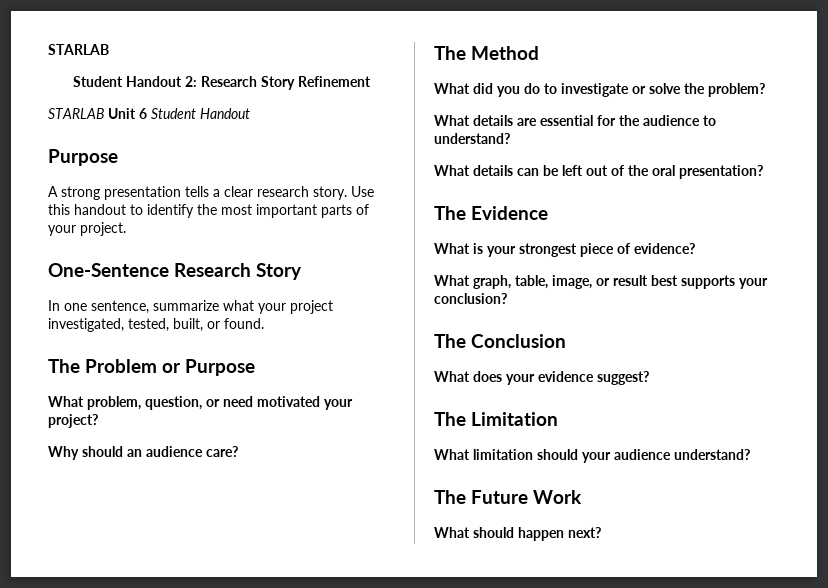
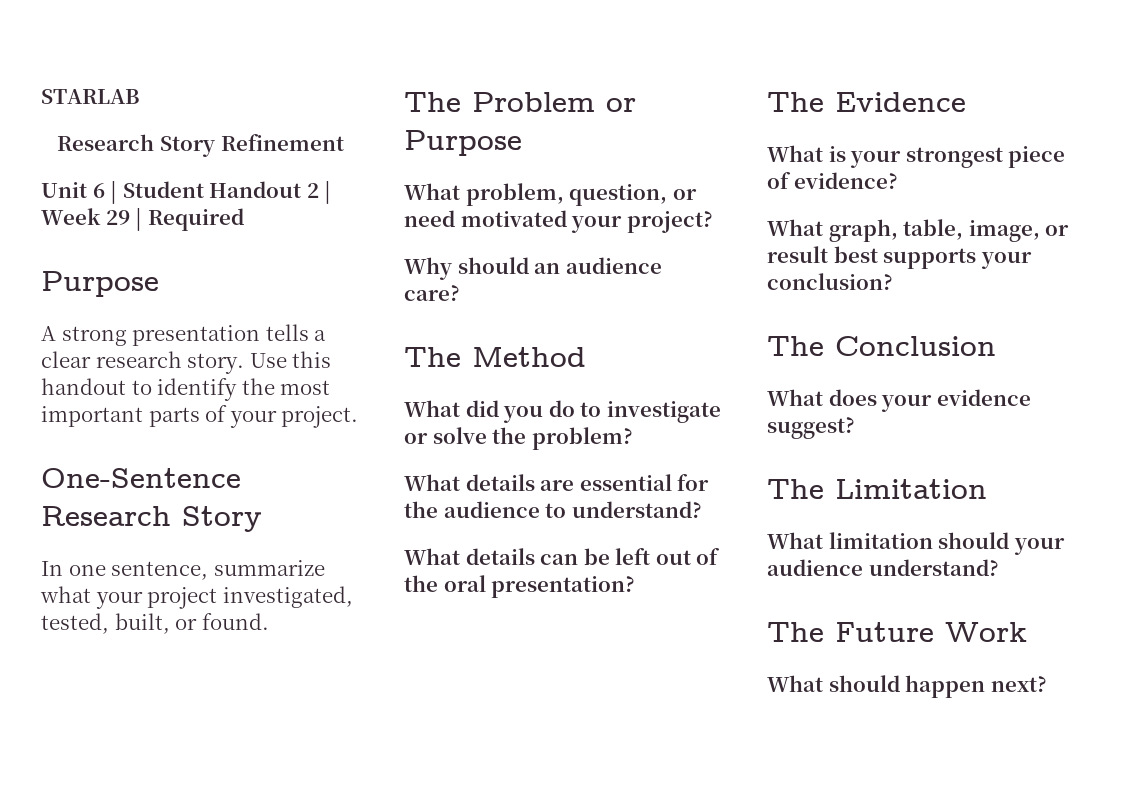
- Student Handout 2: Research Story Refinement
+ Research Story Refinement
- STARLAB Unit 6 Student Handout
+ Unit 6 | Student Handout 2 | Week 29 | Required

